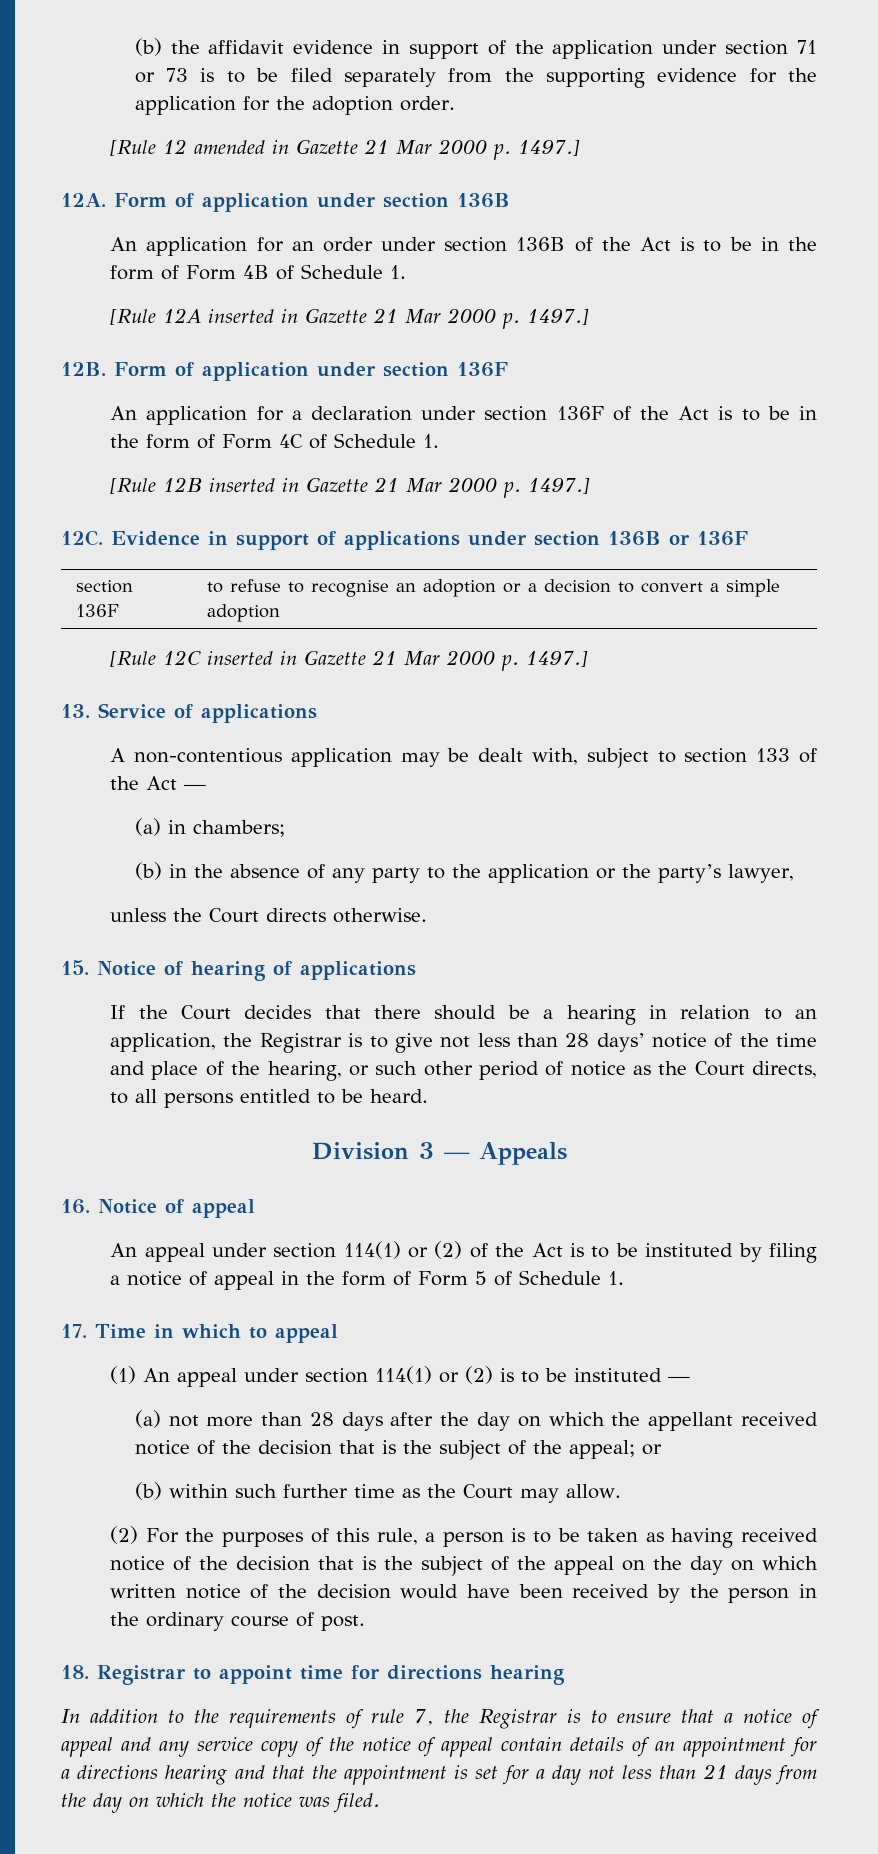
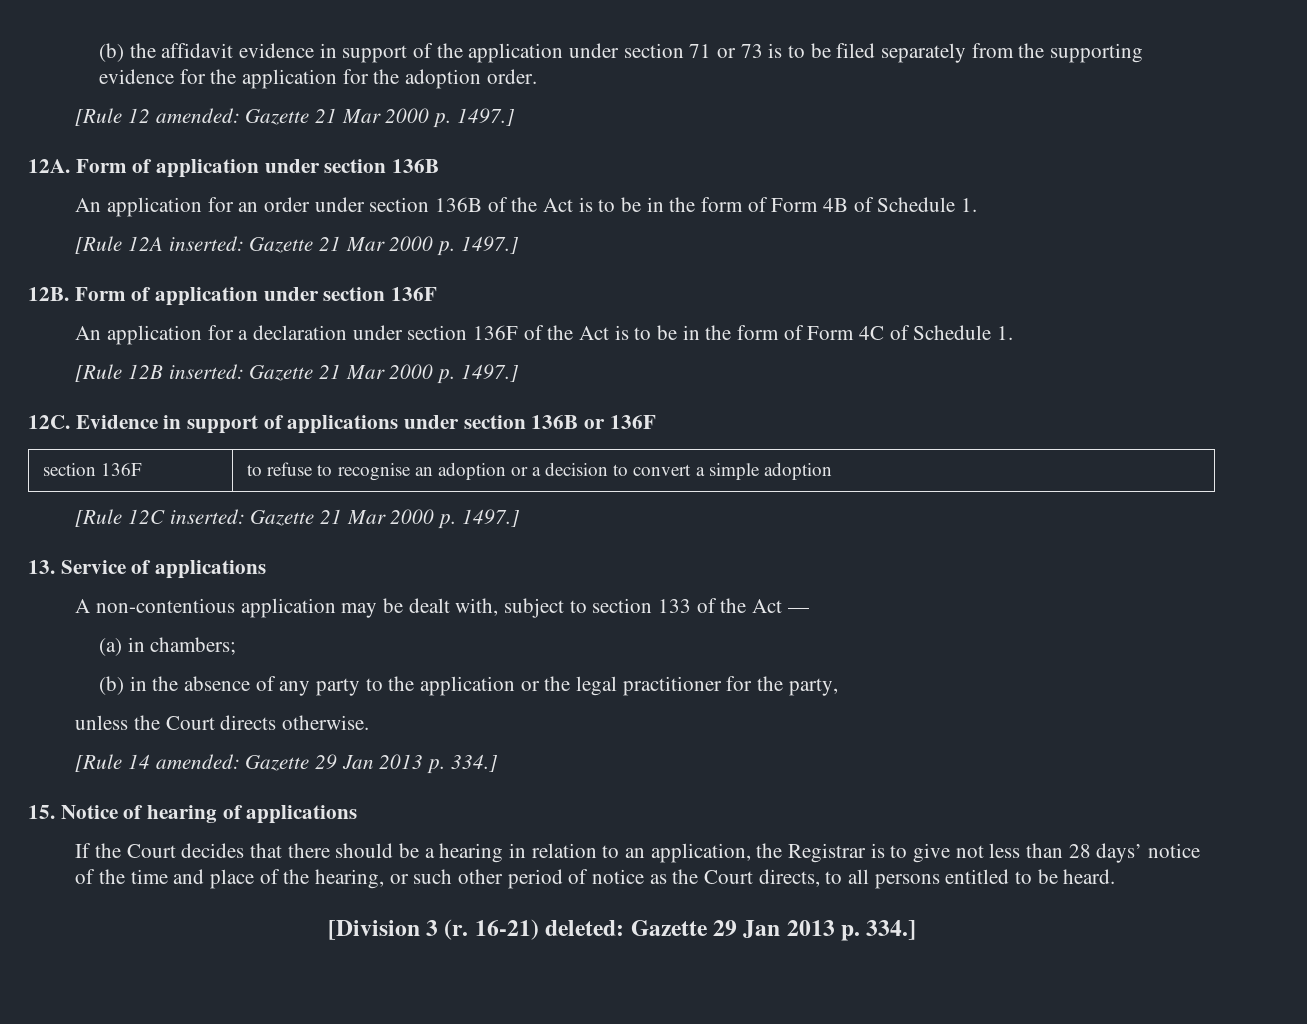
- [Rule 12 amended in Gazette 21 Mar 2000 p. 1497.]
+ [Rule 12 amended: Gazette 21 Mar 2000 p. 1497.]
- [Rule 12A inserted in Gazette 21 Mar 2000 p. 1497.]
+ [Rule 12A inserted: Gazette 21 Mar 2000 p. 1497.]
- [Rule 12B inserted in Gazette 21 Mar 2000 p. 1497.]
+ [Rule 12B inserted: Gazette 21 Mar 2000 p. 1497.]
- [Rule 12C inserted in Gazette 21 Mar 2000 p. 1497.]
+ [Rule 12C inserted: Gazette 21 Mar 2000 p. 1497.]
- (b) in the absence of any party to the application or the party’s lawyer,
+ (b) in the absence of any party to the application or the legal practitioner for the party,
+ [Rule 14 amended: Gazette 29 Jan 2013 p. 334.]
- Division 3 — Appeals
- 16. Notice of appeal
- An appeal under section 114(1) or (2) of the Act is to be instituted by filing a notice of appeal in the form of Form 5 of Schedule 1.
- 17. Time in which to appeal
- (1) An appeal under section 114(1) or (2) is to be instituted —
- (a) not more than 28 days after the day on which the appellant received notice of the decision that is the subject of the appeal; or
- (b) within such further time as the Court may allow.
- (2) For the purposes of this rule, a person is to be taken as having received notice of the decision that is the subject of the appeal on the day on which written notice of the decision would have been received by the person in the ordinary course of post.
- 18. Registrar to appoint time for directions hearing
- In addition to the requirements of rule 7, the Registrar is to ensure that a notice of appeal and any service copy of the notice of appeal contain details of an appointment for a directions hearing and that the appointment is set for a day not less than 21 days from the day on which the notice was filed.
+ [Division 3 (r. 16-21) deleted: Gazette 29 Jan 2013 p. 334.]

